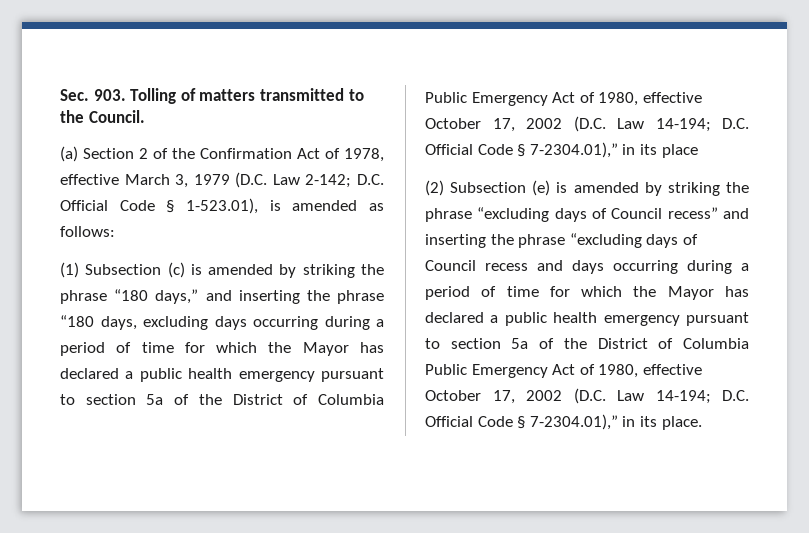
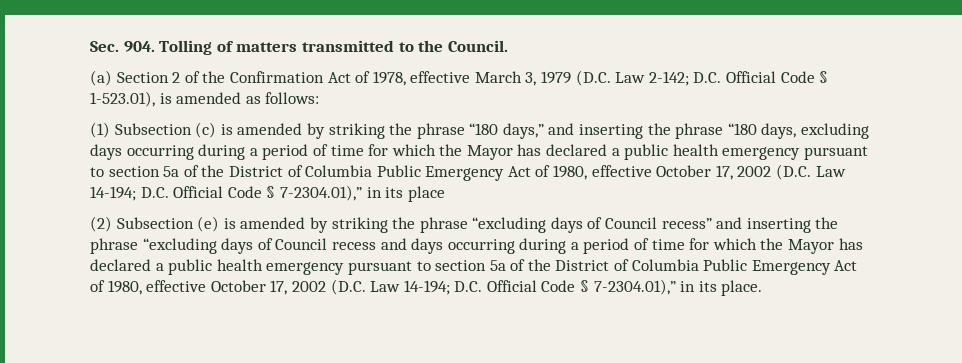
- Sec. 903. Tolling of matters transmitted to the Council.
+ Sec. 904. Tolling of matters transmitted to the Council.

